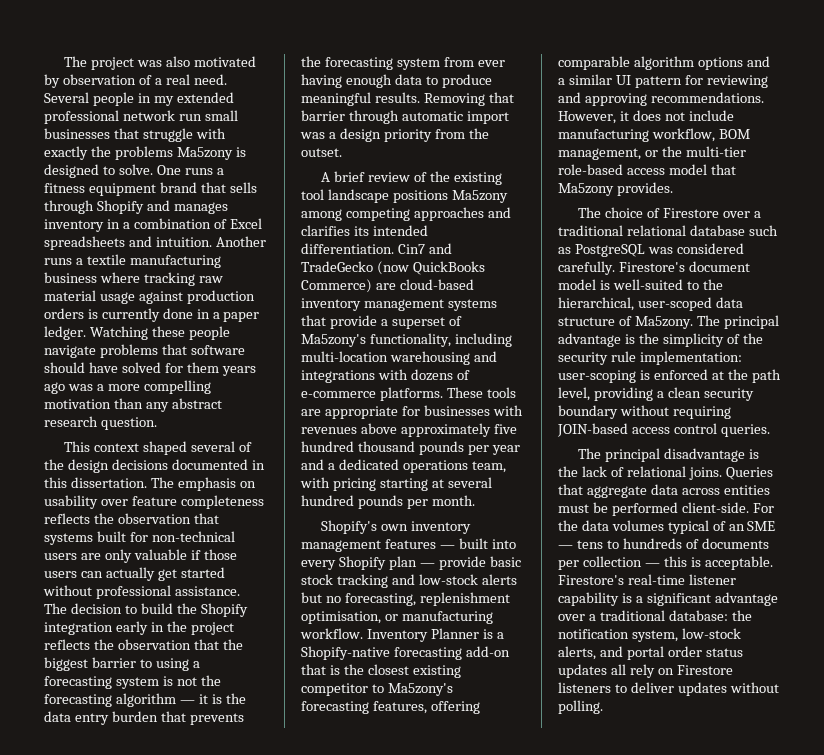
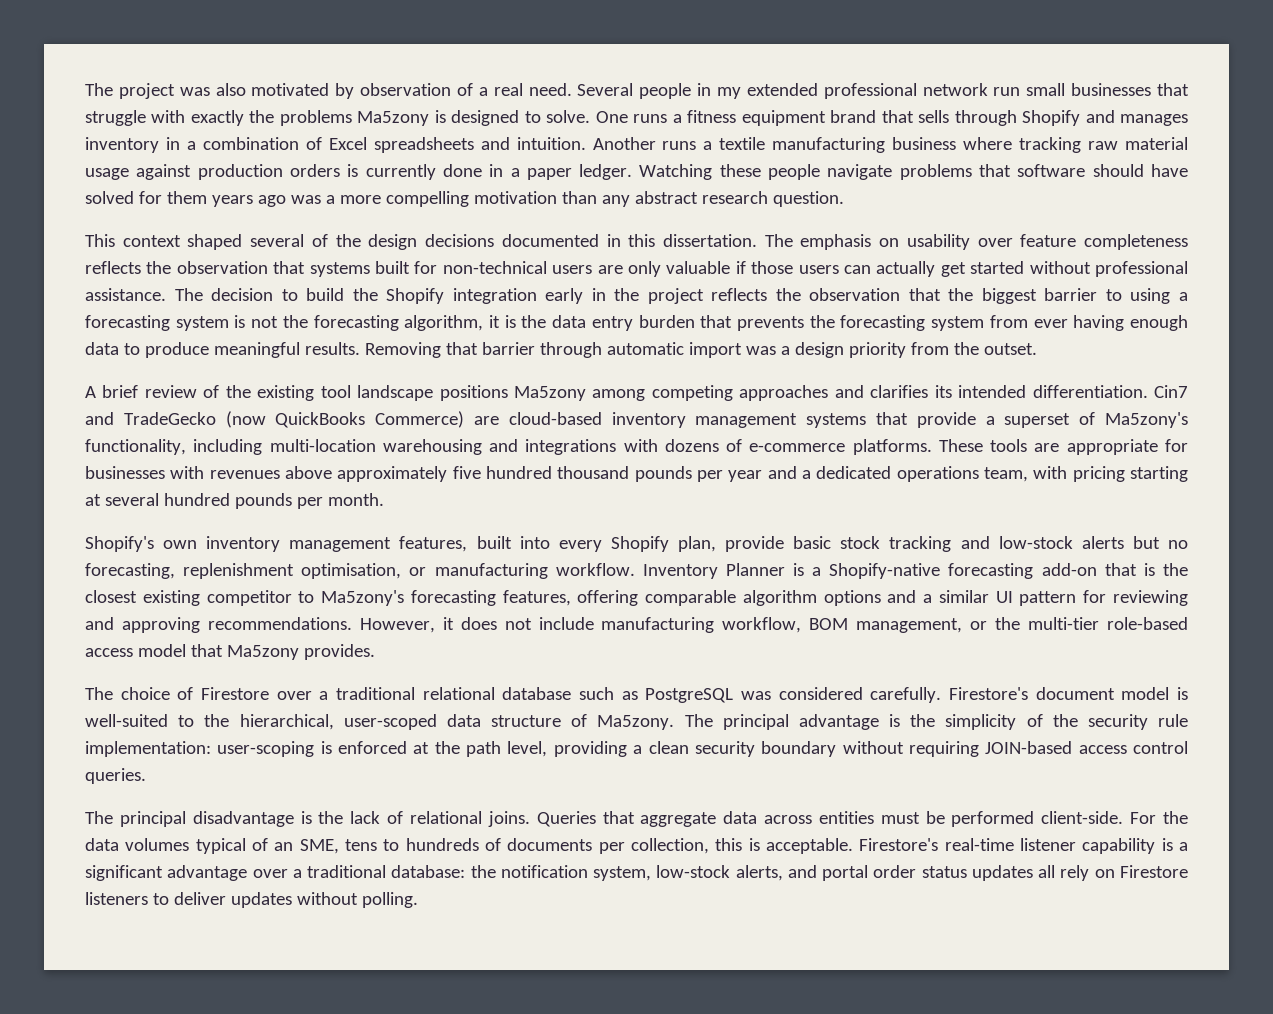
- The decision to build the Shopify integration early in the project reflects the observation that the biggest barrier to using a forecasting system is not the forecasting algorithm — it is the data entry burden that prevents the forecasting system from ever having enough data to produce meaningful results.
+ The decision to build the Shopify integration early in the project reflects the observation that the biggest barrier to using a forecasting system is not the forecasting algorithm, it is the data entry burden that prevents the forecasting system from ever having enough data to produce meaningful results.
- Shopify's own inventory management features — built into every Shopify plan — provide basic stock tracking and low-stock alerts but no forecasting, replenishment optimisation, or manufacturing workflow.
+ Shopify's own inventory management features, built into every Shopify plan, provide basic stock tracking and low-stock alerts but no forecasting, replenishment optimisation, or manufacturing workflow.
- For the data volumes typical of an SME — tens to hundreds of documents per collection — this is acceptable.
+ For the data volumes typical of an SME, tens to hundreds of documents per collection, this is acceptable.

